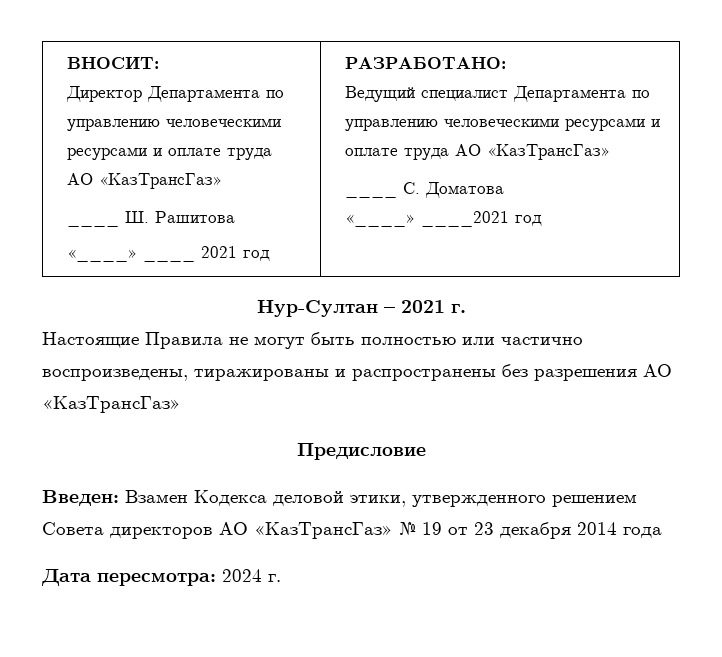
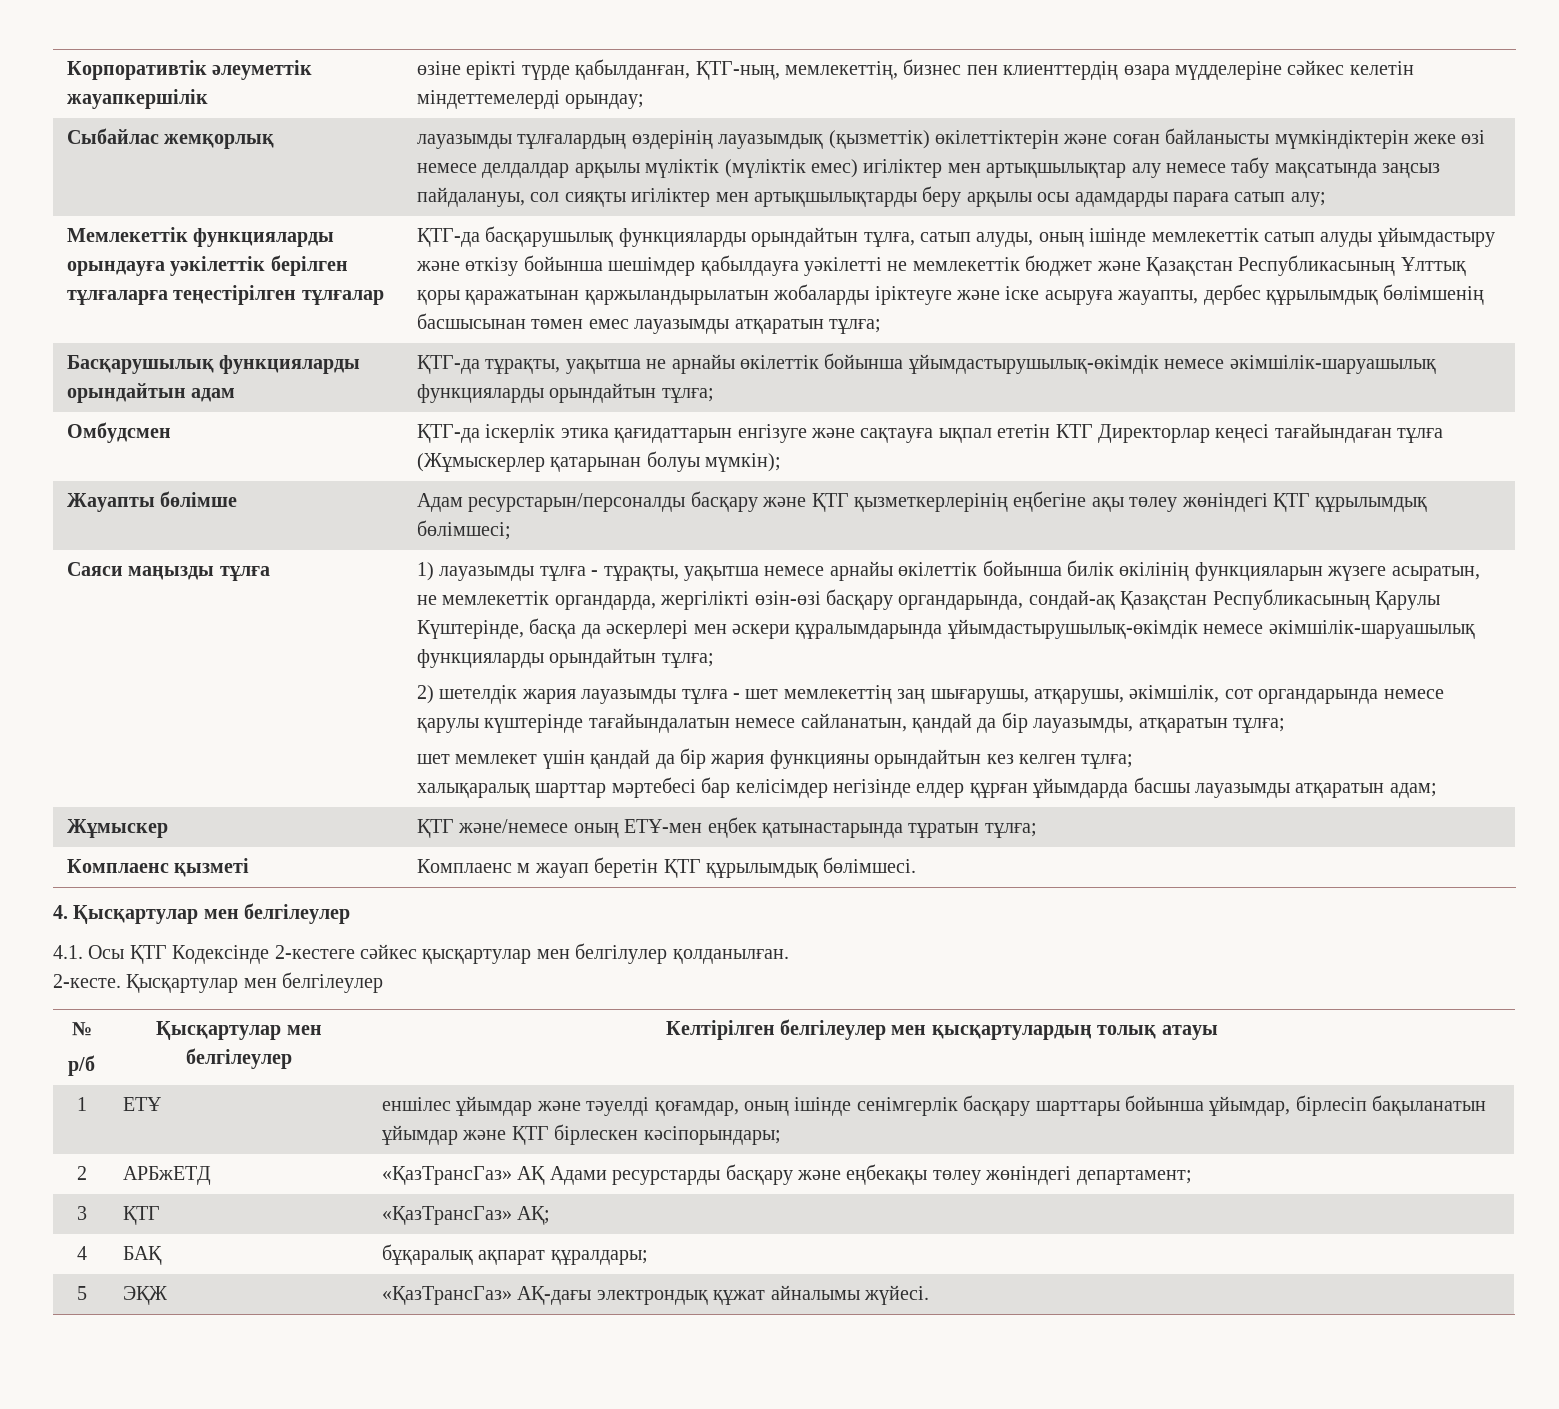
- ВНОСИТ:
- Директор Департамента по управлению человеческими ресурсами и оплате труда
- АО «КазТрансГаз»
- ____ Ш. Рашитова
- «____» ____ 2021 год | РАЗРАБОТАНО:
- Ведущий специалист Департамента по управлению человеческими ресурсами и оплате труда АО «КазТрансГаз»
- ____ С. Доматова
- «____» ____2021 год
- Нур-Султан – 2021 г.
- Настоящие Правила не могут быть полностью или частично воспроизведены, тиражированы и распространены без разрешения АО «КазТрансГаз»
- Предисловие
- Введен: Взамен Кодекса деловой этики, утвержденного решением Совета директоров АО «КазТрансГаз» № 19 от 23 декабря 2014 года
- Дата пересмотра: 2024 г.
+ Корпоративтік әлеуметтік жауапкершілік | өзіне ерікті түрде қабылданған, ҚТГ-ның, мемлекеттің, бизнес пен клиенттердің өзара мүдделеріне сәйкес келетін міндеттемелерді орындау;
+ Сыбайлас жемқорлық | лауазымды тұлғалардың өздерінің лауазымдық (қызметтік) өкілеттіктерін және соған байланысты мүмкіндіктерін жеке өзі немесе делдалдар арқылы мүліктік (мүліктік емес) игіліктер мен артықшылықтар алу немесе табу мақсатында заңсыз пайдалануы, сол сияқты игіліктер мен артықшылықтарды беру арқылы осы адамдарды параға сатып алу;
+ Мемлекеттік функцияларды орындауға уәкілеттік берілген тұлғаларға теңестірілген тұлғалар | ҚТГ-да басқарушылық функцияларды орындайтын тұлға, сатып алуды, оның ішінде мемлекеттік сатып алуды ұйымдастыру және өткізу бойынша шешімдер қабылдауға уәкілетті не мемлекеттік бюджет және Қазақстан Республикасының Ұлттық қоры қаражатынан қаржыландырылатын жобаларды іріктеуге және іске асыруға жауапты, дербес құрылымдық бөлімшенің басшысынан төмен емес лауазымды атқаратын тұлға;
+ Басқарушылық функцияларды орындайтын адам | ҚТГ-да тұрақты, уақытша не арнайы өкілеттік бойынша ұйымдастырушылық-өкімдік немесе әкімшілік-шаруашылық функцияларды орындайтын тұлға;
+ Омбудсмен | ҚТГ-да іскерлік этика қағидаттарын енгізуге және сақтауға ықпал ететін КТГ Директорлар кеңесі тағайындаған тұлға (Жұмыскерлер қатарынан болуы мүмкін);
+ Жауапты бөлімше | Адам ресурстарын/персоналды басқару және ҚТГ қызметкерлерінің еңбегіне ақы төлеу жөніндегі ҚТГ құрылымдық бөлімшесі;
+ Саяси маңызды тұлға | 1) лауазымды тұлға - тұрақты, уақытша немесе арнайы өкілеттік бойынша билік өкілінің функцияларын жүзеге асыратын, не мемлекеттік органдарда, жергілікті өзін-өзі басқару органдарында, сондай-ақ Қазақстан Республикасының Қарулы Күштерінде, басқа да әскерлері мен әскери құралымдарында ұйымдастырушылық-өкімдік немесе әкімшілік-шаруашылық функцияларды орындайтын тұлға;
+ 2) шетелдік жария лауазымды тұлға - шет мемлекеттің заң шығарушы, атқарушы, әкімшілік, сот органдарында немесе қарулы күштерінде тағайындалатын немесе сайланатын, қандай да бір лауазымды, атқаратын тұлға;
+ шет мемлекет үшін қандай да бір жария функцияны орындайтын кез келген тұлға;
+ халықаралық шарттар мәртебесі бар келісімдер негізінде елдер құрған ұйымдарда басшы лауазымды атқаратын адам;
+ Жұмыскер | ҚТГ және/немесе оның ЕТҰ-мен еңбек қатынастарында тұратын тұлға;
+ Комплаенс қызметі | Комплаенс м жауап беретін ҚТГ құрылымдық бөлімшесі.
+ 4. Қысқартулар мен белгілеулер
+ 4.1. Осы ҚТГ Кодексінде 2-кестеге сәйкес қысқартулар мен белгілулер қолданылған.
+ 2-кесте. Қысқартулар мен белгілеулер
+ №
+ р/б | Қысқартулар мен белгілеулер | Келтірілген белгілеулер мен қысқартулардың толық атауы
+ 1 | ЕТҰ | еншілес ұйымдар және тәуелді қоғамдар, оның ішінде сенімгерлік басқару шарттары бойынша ұйымдар, бірлесіп бақыланатын ұйымдар және ҚТГ бірлескен кәсіпорындары;
+ 2 | АРБжЕТД | «ҚазТрансГаз» АҚ Адами ресурстарды басқару және еңбекақы төлеу жөніндегі департамент;
+ 3 | ҚТГ | «ҚазТрансГаз» АҚ;
+ 4 | БАҚ | бұқаралық ақпарат құралдары;
+ 5 | ЭҚЖ | «ҚазТрансГаз» АҚ-дағы электрондық құжат айналымы жүйесі.

